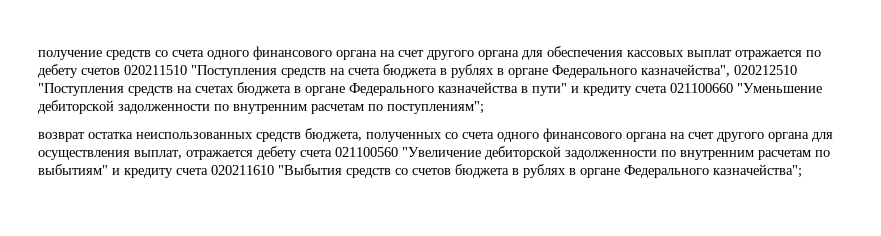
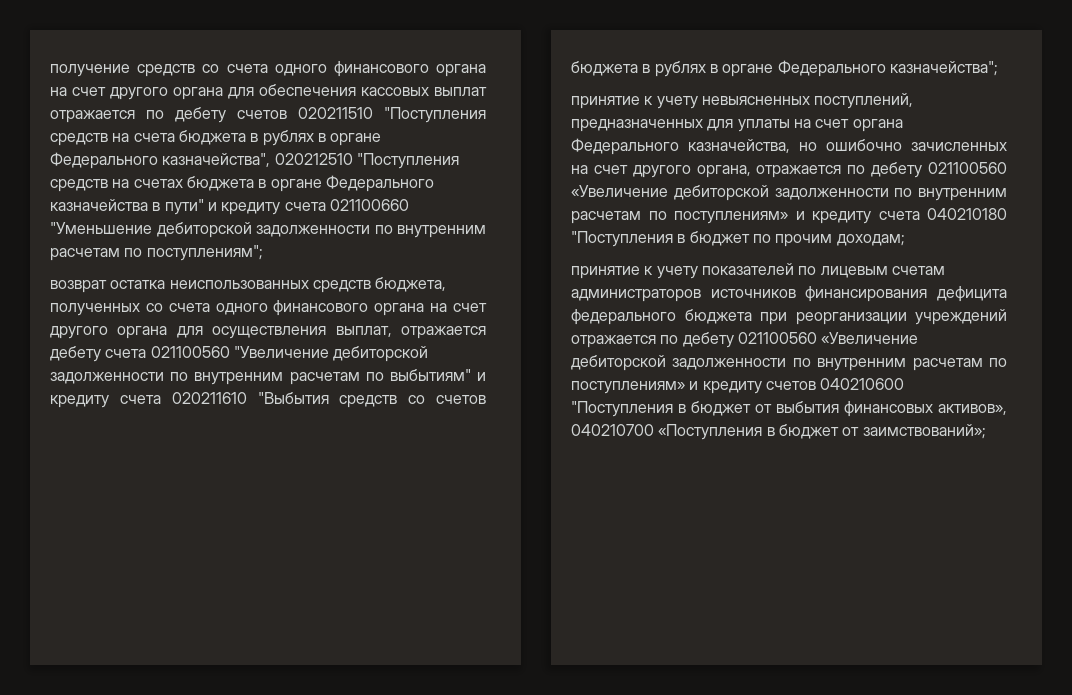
+ принятие к учету невыясненных поступлений, предназначенных для уплаты на счет органа Федерального казначейства, но ошибочно зачисленных на счет другого органа, отражается по дебету 021100560 «Увеличение дебиторской задолженности по внутренним расчетам по поступлениям» и кредиту счета 040210180 "Поступления в бюджет по прочим доходам;
+ принятие к учету показателей по лицевым счетам администраторов источников финансирования дефицита федерального бюджета при реорганизации учреждений отражается по дебету 021100560 «Увеличение дебиторской задолженности по внутренним расчетам по поступлениям» и кредиту счетов 040210600 "Поступления в бюджет от выбытия финансовых активов», 040210700 «Поступления в бюджет от заимствований»;

